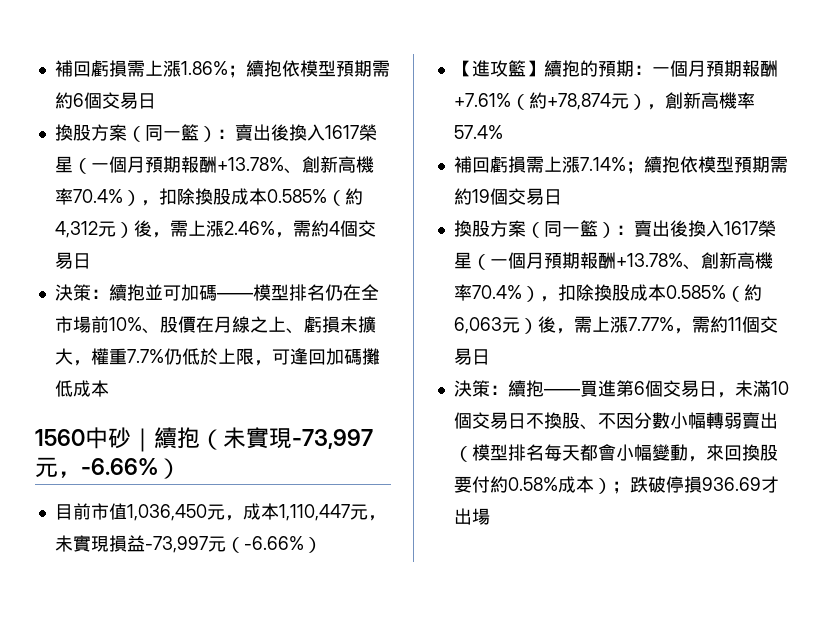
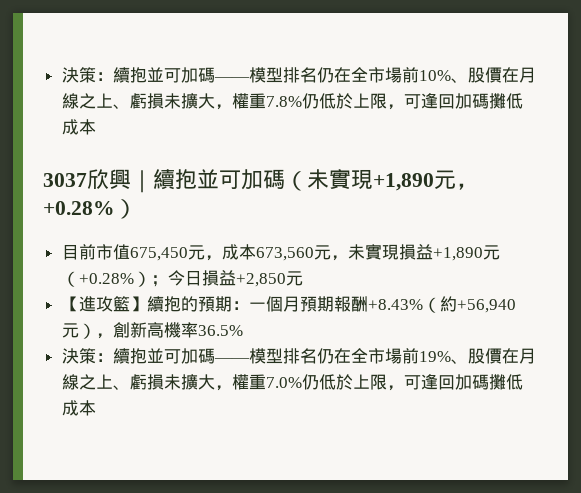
- 補回虧損需上漲1.86%；續抱依模型預期需約6個交易日
- 換股方案（同一籃）：賣出後換入1617榮星（一個月預期報酬+13.78%、創新高機率70.4%），扣除換股成本0.585%（約4,312元）後，需上漲2.46%，需約4個交易日
- 決策：續抱並可加碼——模型排名仍在全市場前10%、股價在月線之上、虧損未擴大，權重7.7%仍低於上限，可逢回加碼攤低成本
+ 決策：續抱並可加碼——模型排名仍在全市場前10%、股價在月線之上、虧損未擴大，權重7.8%仍低於上限，可逢回加碼攤低成本
- 1560中砂｜續抱（未實現-73,997元，-6.66%）
+ 3037欣興｜續抱並可加碼（未實現+1,890元，+0.28%）
- 目前市值1,036,450元，成本1,110,447元，未實現損益-73,997元（-6.66%）
+ 目前市值675,450元，成本673,560元，未實現損益+1,890元（+0.28%）；今日損益+2,850元
- 【進攻籃】續抱的預期：一個月預期報酬+7.61%（約+78,874元），創新高機率57.4%
- 補回虧損需上漲7.14%；續抱依模型預期需約19個交易日
- 換股方案（同一籃）：賣出後換入1617榮星（一個月預期報酬+13.78%、創新高機率70.4%），扣除換股成本0.585%（約6,063元）後，需上漲7.77%，需約11個交易日
- 決策：續抱——買進第6個交易日，未滿10個交易日不換股、不因分數小幅轉弱賣出（模型排名每天都會小幅變動，來回換股要付約0.58%成本）；跌破停損936.69才出場
+ 【進攻籃】續抱的預期：一個月預期報酬+8.43%（約+56,940元），創新高機率36.5%
+ 決策：續抱並可加碼——模型排名仍在全市場前19%、股價在月線之上、虧損未擴大，權重7.0%仍低於上限，可逢回加碼攤低成本

